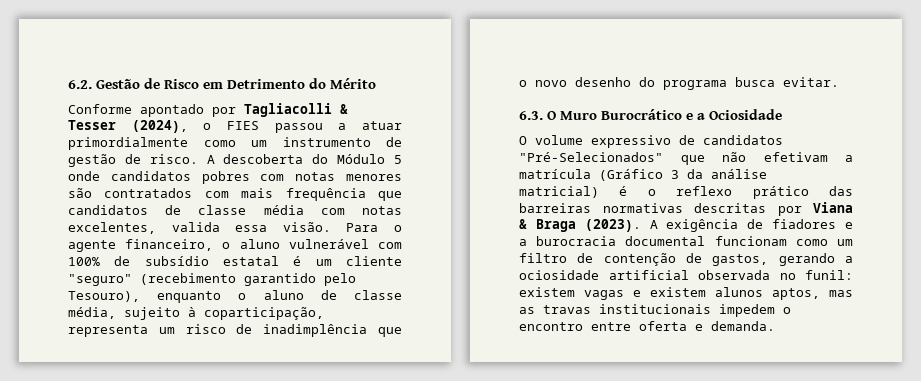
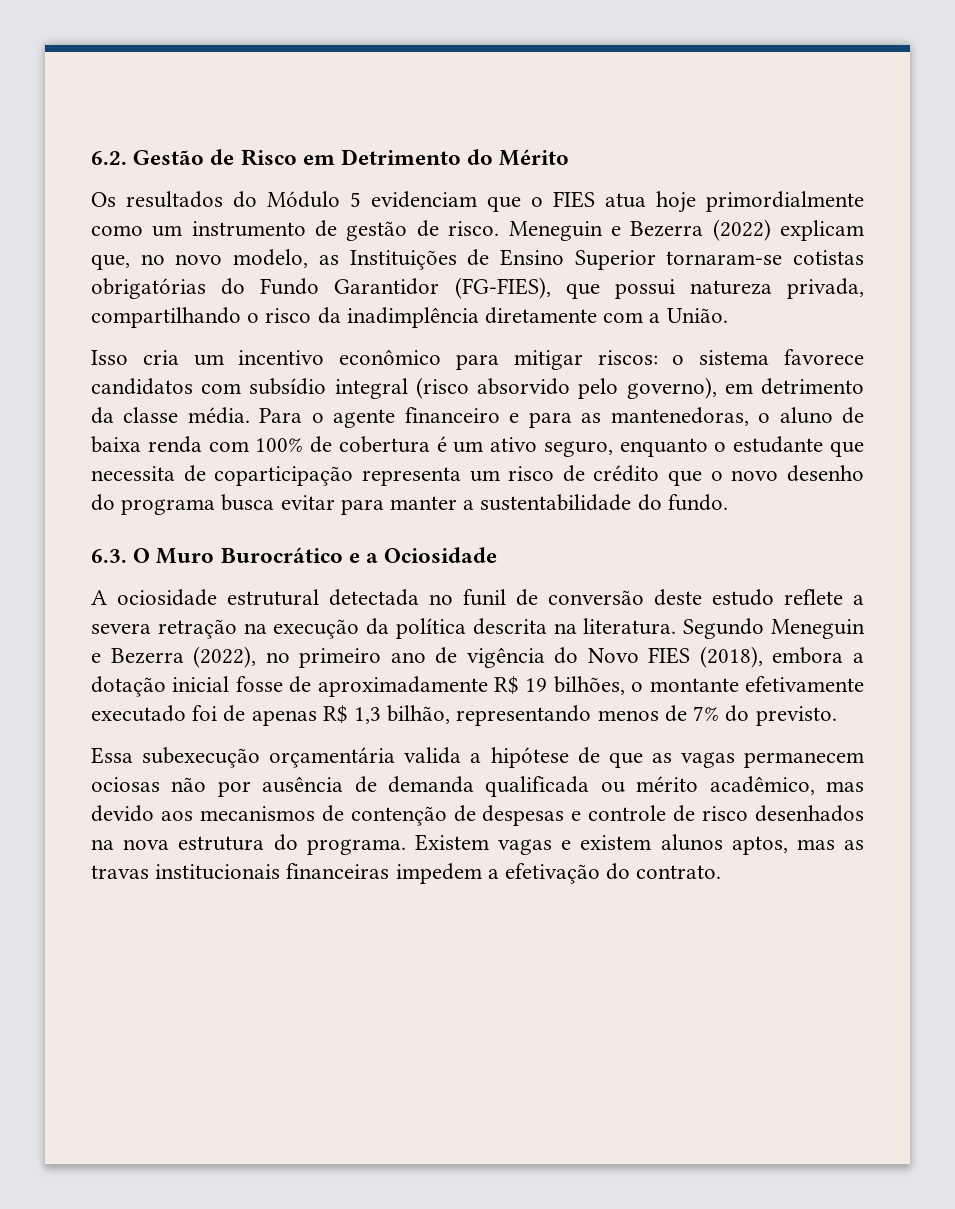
- Conforme apontado por Tagliacolli & Tesser (2024), o FIES passou a atuar primordialmente como um instrumento de gestão de risco.
+ Os resultados do Módulo 5 evidenciam que o FIES atua hoje primordialmente como um instrumento de gestão de risco.
- A descoberta do Módulo 5 onde candidatos pobres com notas menores são contratados com mais frequência que candidatos de classe média com notas excelentes, valida essa visão. Para o agente financeiro, o aluno vulnerável com 100% de subsídio estatal é um cliente "seguro" (recebimento garantido pelo Tesouro), enquanto o aluno de classe média, sujeito à coparticipação, representa um risco de inadimplência que o novo desenho do programa busca evitar.
+ Meneguin e Bezerra (2022) explicam que, no novo modelo, as Instituições de Ensino Superior tornaram-se cotistas obrigatórias do Fundo Garantidor (FG-FIES), que possui natureza privada, compartilhando o risco da inadimplência diretamente com a União.
+ Isso cria um incentivo econômico para mitigar riscos: o sistema favorece candidatos com subsídio integral (risco absorvido pelo governo), em detrimento da classe média. Para o agente financeiro e para as mantenedoras, o aluno de baixa renda com 100% de cobertura é um ativo seguro, enquanto o estudante que necessita de coparticipação representa um risco de crédito que o novo desenho do programa busca evitar para manter a sustentabilidade do fundo.
- O volume expressivo de candidatos "Pré-Selecionados" que não efetivam a matrícula (Gráfico 3 da análise matricial) é o reflexo prático das barreiras normativas descritas por Viana & Braga (2023). A exigência de fiadores e a burocracia documental funcionam como um filtro de contenção de gastos, gerando a ociosidade artificial observada no funil: existem vagas e existem alunos aptos, mas as travas institucionais impedem o encontro entre oferta e demanda.
+ A ociosidade estrutural detectada no funil de conversão deste estudo reflete a severa retração na execução da política descrita na literatura. Segundo Meneguin e Bezerra (2022), no primeiro ano de vigência do Novo FIES (2018), embora a dotação inicial fosse de aproximadamente R$ 19 bilhões, o montante efetivamente executado foi de apenas R$ 1,3 bilhão, representando menos de 7% do previsto.
+ Essa subexecução orçamentária valida a hipótese de que as vagas permanecem ociosas não por ausência de demanda qualificada ou mérito acadêmico, mas devido aos mecanismos de contenção de despesas e controle de risco desenhados na nova estrutura do programa. Existem vagas e existem alunos aptos, mas as travas institucionais financeiras impedem a efetivação do contrato.

